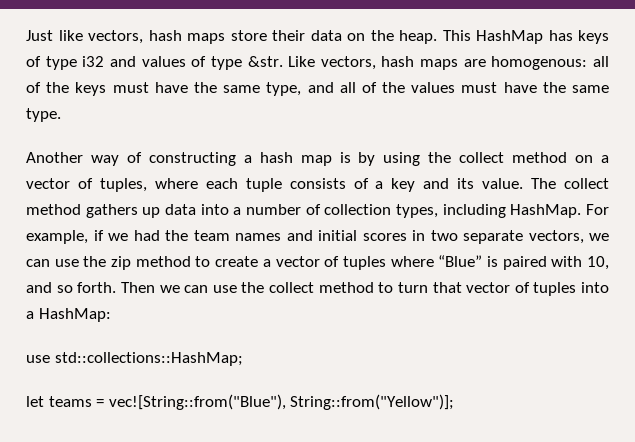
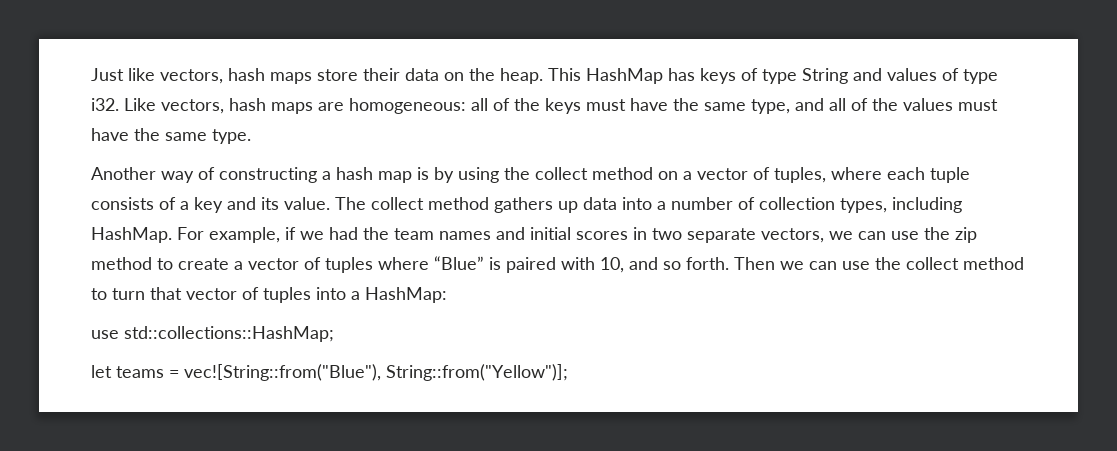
- This HashMap has keys of type i32 and values of type &str.
+ This HashMap has keys of type String and values of type i32.
- Like vectors, hash maps are homogenous: all of the keys must have the same type, and all of the values must have the same type.
+ Like vectors, hash maps are homogeneous: all of the keys must have the same type, and all of the values must have the same type.

